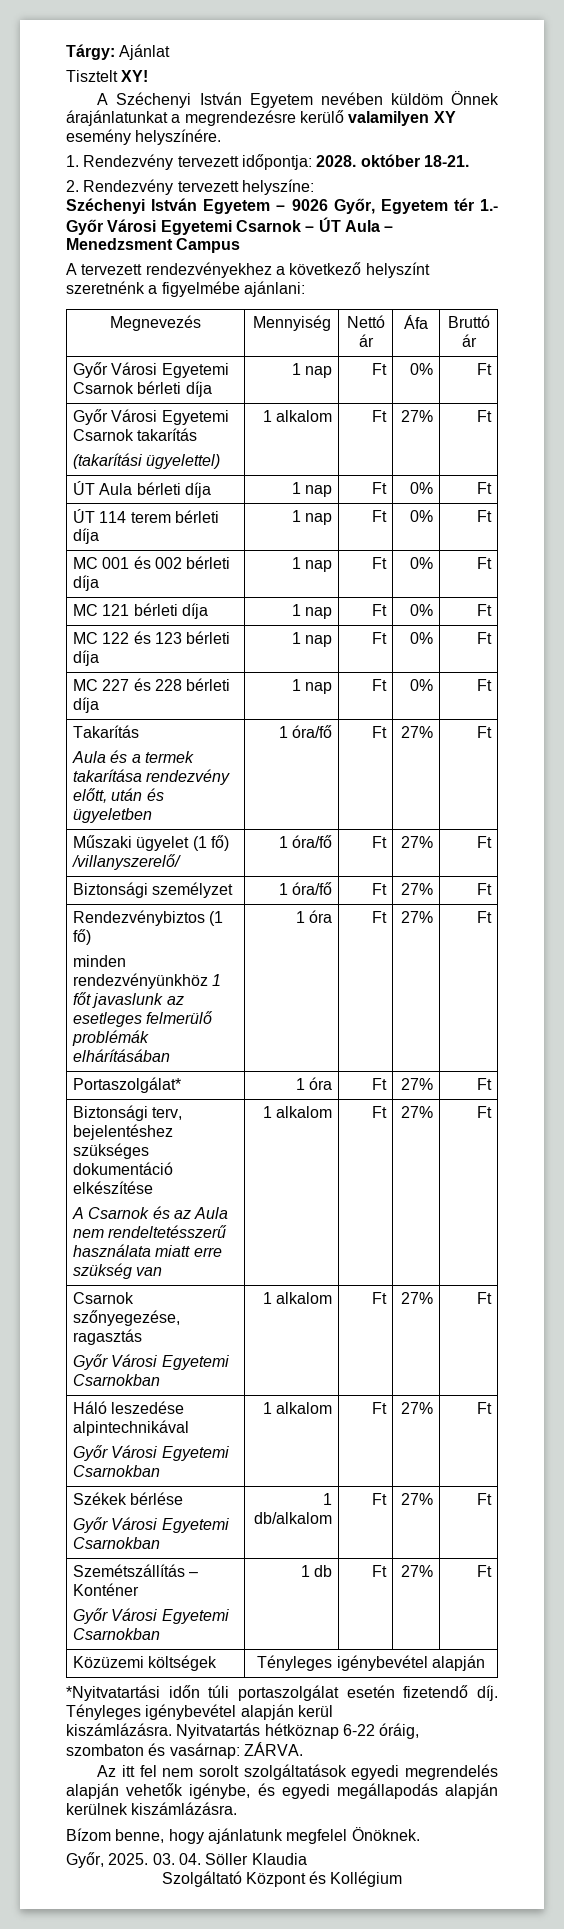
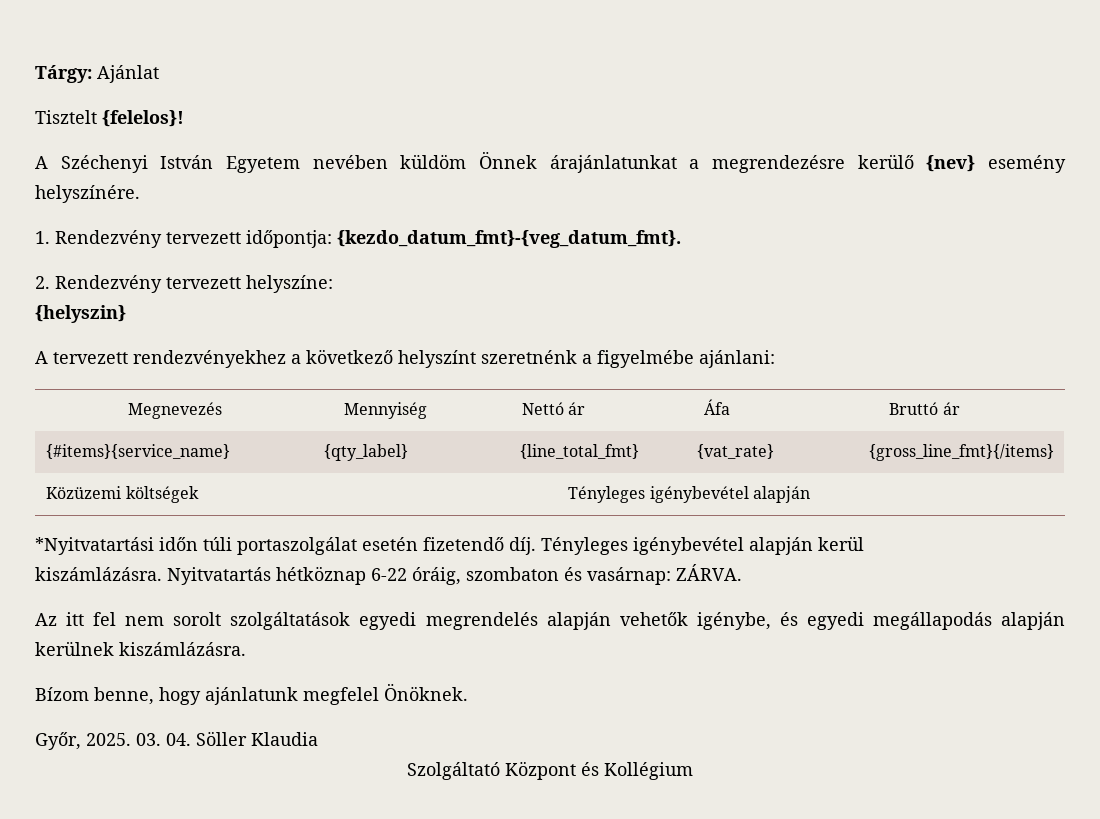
- Tisztelt XY!
+ Tisztelt {felelos}!
- A Széchenyi István Egyetem nevében küldöm Önnek árajánlatunkat a megrendezésre kerülő valamilyen XY esemény helyszínére.
+ A Széchenyi István Egyetem nevében küldöm Önnek árajánlatunkat a megrendezésre kerülő {nev} esemény helyszínére.
- 1. Rendezvény tervezett időpontja: 2028. október 18-21.
+ 1. Rendezvény tervezett időpontja: {kezdo_datum_fmt}-{veg_datum_fmt}.
- Széchenyi István Egyetem – 9026 Győr, Egyetem tér 1.- Győr Városi Egyetemi Csarnok – ÚT Aula – Menedzsment Campus
+ {helyszin}
- Győr Városi Egyetemi Csarnok bérleti díja | 1 nap | Ft | 0% | Ft
- Győr Városi Egyetemi Csarnok takarítás
- (takarítási ügyelettel) | 1 alkalom | Ft | 27% | Ft
- ÚT Aula bérleti díja | 1 nap | Ft | 0% | Ft
- ÚT 114 terem bérleti díja | 1 nap | Ft | 0% | Ft
- MC 001 és 002 bérleti díja | 1 nap | Ft | 0% | Ft
- MC 121 bérleti díja | 1 nap | Ft | 0% | Ft
- MC 122 és 123 bérleti díja | 1 nap | Ft | 0% | Ft
- MC 227 és 228 bérleti díja | 1 nap | Ft | 0% | Ft
- Takarítás
- Aula és a termek takarítása rendezvény előtt, után és ügyeletben | 1 óra/fő | Ft | 27% | Ft
- Műszaki ügyelet (1 fő) /villanyszerelő/ | 1 óra/fő | Ft | 27% | Ft
- Biztonsági személyzet | 1 óra/fő | Ft | 27% | Ft
- Rendezvénybiztos (1 fő)
- minden rendezvényünkhöz 1 főt javaslunk az esetleges felmerülő problémák elhárításában | 1 óra | Ft | 27% | Ft
- Portaszolgálat* | 1 óra | Ft | 27% | Ft
- Biztonsági terv, bejelentéshez szükséges dokumentáció elkészítése
- A Csarnok és az Aula nem rendeltetésszerű használata miatt erre szükség van | 1 alkalom | Ft | 27% | Ft
- Csarnok szőnyegezése, ragasztás
- Győr Városi Egyetemi Csarnokban | 1 alkalom | Ft | 27% | Ft
- Háló leszedése alpintechnikával
- Győr Városi Egyetemi Csarnokban | 1 alkalom | Ft | 27% | Ft
- Székek bérlése
- Győr Városi Egyetemi Csarnokban | 1 db/alkalom | Ft | 27% | Ft
- Szemétszállítás – Konténer
- Győr Városi Egyetemi Csarnokban | 1 db | Ft | 27% | Ft
+ {#items}{service_name} | {qty_label} | {line_total_fmt} | {vat_rate} | {gross_line_fmt}{/items}

